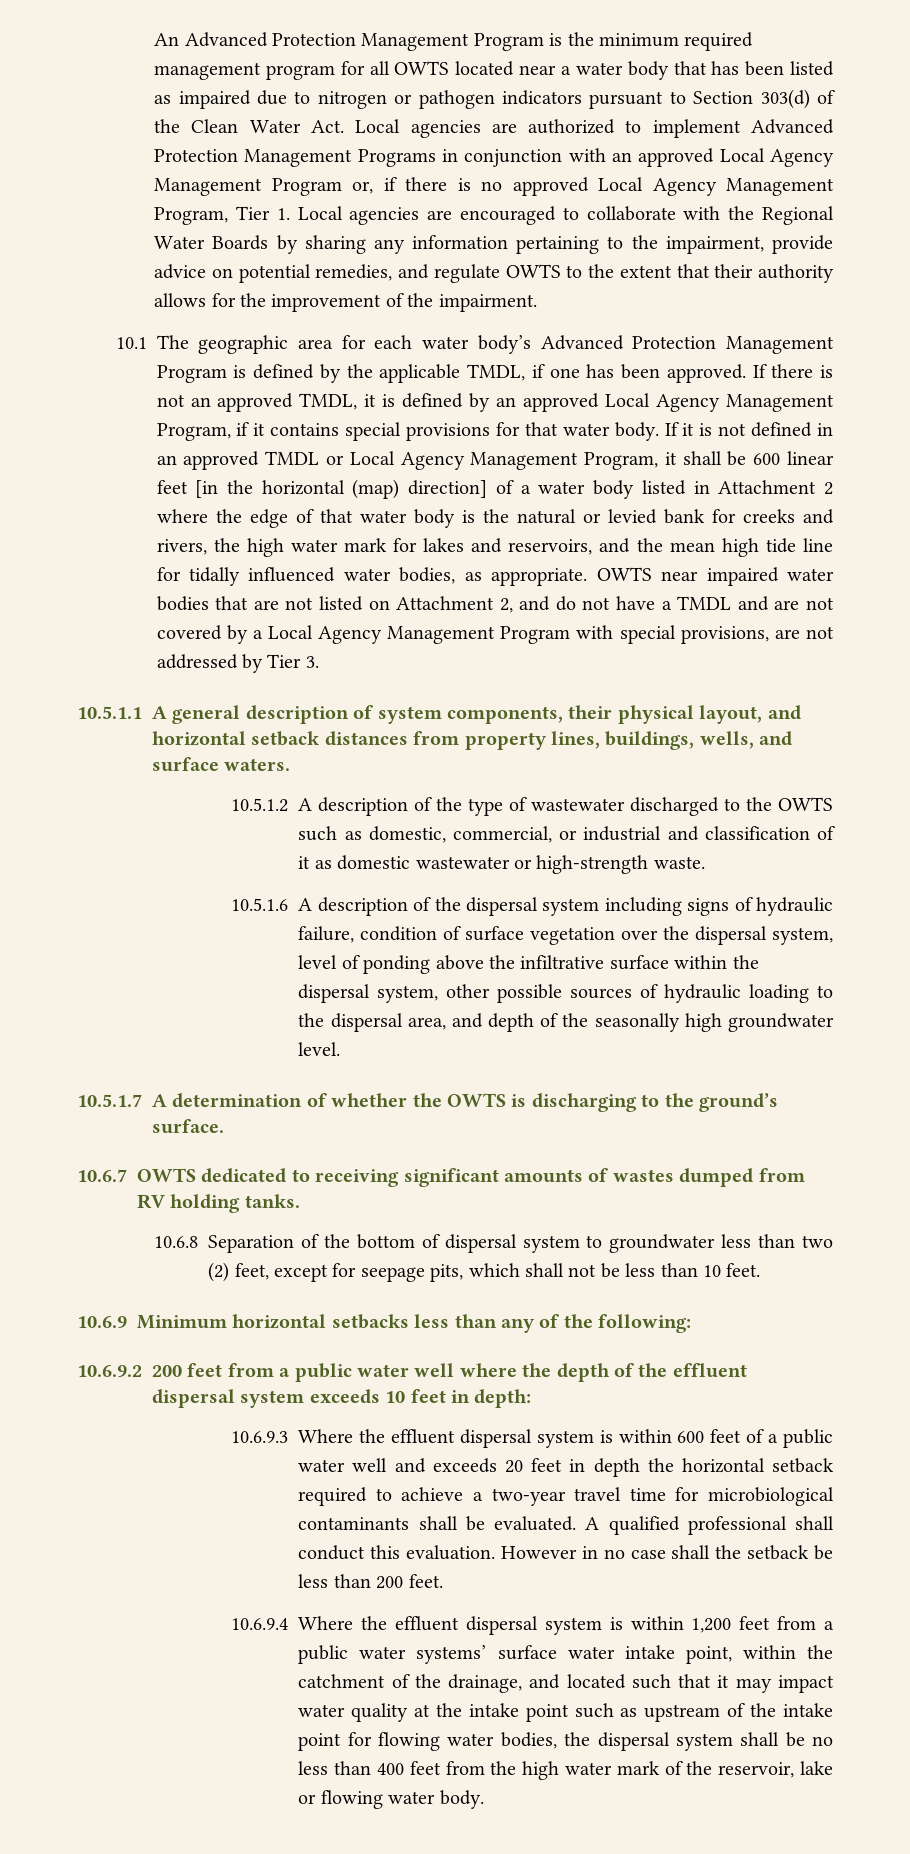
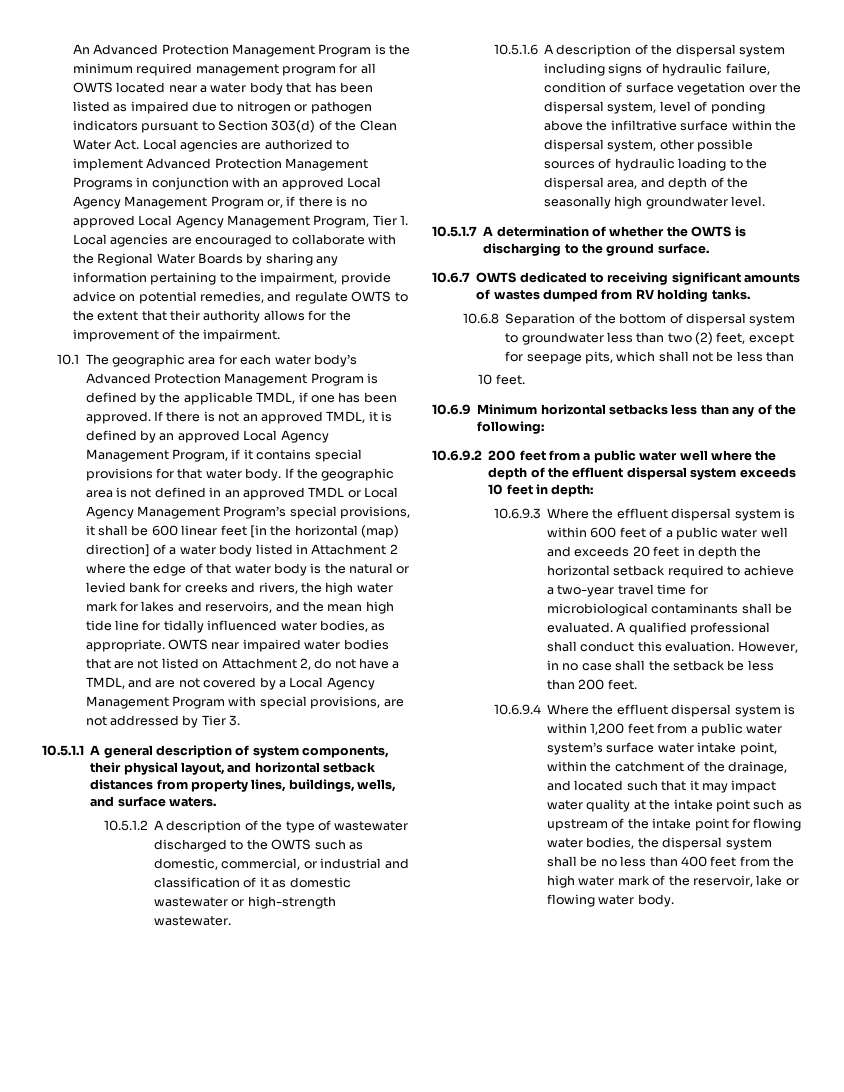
- If it is not defined in an approved TMDL or Local Agency Management Program, it shall be 600 linear feet [in the horizontal (map) direction] of a water body listed in Attachment 2 where the edge of that water body is the natural or levied bank for creeks and rivers, the high water mark for lakes and reservoirs, and the mean high tide line for tidally influenced water bodies, as appropriate.
+ If the geographic area is not defined in an approved TMDL or Local Agency Management Program’s special provisions, it shall be 600 linear feet [in the horizontal (map) direction] of a water body listed in Attachment 2 where the edge of that water body is the natural or levied bank for creeks and rivers, the high water mark for lakes and reservoirs, and the mean high tide line for tidally influenced water bodies, as appropriate.
- OWTS near impaired water bodies that are not listed on Attachment 2, and do not have a TMDL and are not covered by a Local Agency Management Program with special provisions, are not addressed by Tier 3.
+ OWTS near impaired water bodies that are not listed on Attachment 2, do not have a TMDL, and are not covered by a Local Agency Management Program with special provisions, are not addressed by Tier 3.
- 10.5.1.2 A description of the type of wastewater discharged to the OWTS such as domestic, commercial, or industrial and classification of it as domestic wastewater or high-strength waste.
+ 10.5.1.2 A description of the type of wastewater discharged to the OWTS such as domestic, commercial, or industrial and classification of it as domestic wastewater or high-strength wastewater.
- 10.5.1.7 A determination of whether the OWTS is discharging to the ground’s surface.
+ 10.5.1.7 A determination of whether the OWTS is discharging to the ground surface.
- 10.6.8 Separation of the bottom of dispersal system to groundwater less than two (2) feet, except for seepage pits, which shall not be less than 10 feet.
+ 10.6.8 Separation of the bottom of dispersal system to groundwater less than two (2) feet, except for seepage pits, which shall not be less than
+ 10 feet.
- However in no case shall the setback be less than 200 feet.
+ However, in no case shall the setback be less than 200 feet.
- 10.6.9.4 Where the effluent dispersal system is within 1,200 feet from a public water systems’ surface water intake point, within the catchment of the drainage, and located such that it may impact water quality at the intake point such as upstream of the intake point for flowing water bodies, the dispersal system shall be no less than 400 feet from the high water mark of the reservoir, lake or flowing water body.
+ 10.6.9.4 Where the effluent dispersal system is within 1,200 feet from a public water system’s surface water intake point, within the catchment of the drainage, and located such that it may impact water quality at the intake point such as upstream of the intake point for flowing water bodies, the dispersal system shall be no less than 400 feet from the high water mark of the reservoir, lake or flowing water body.

